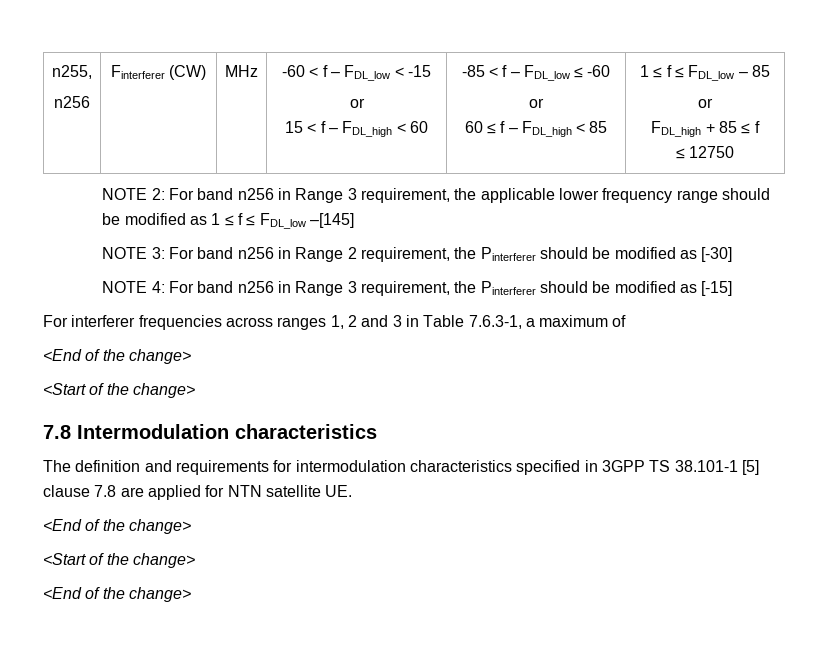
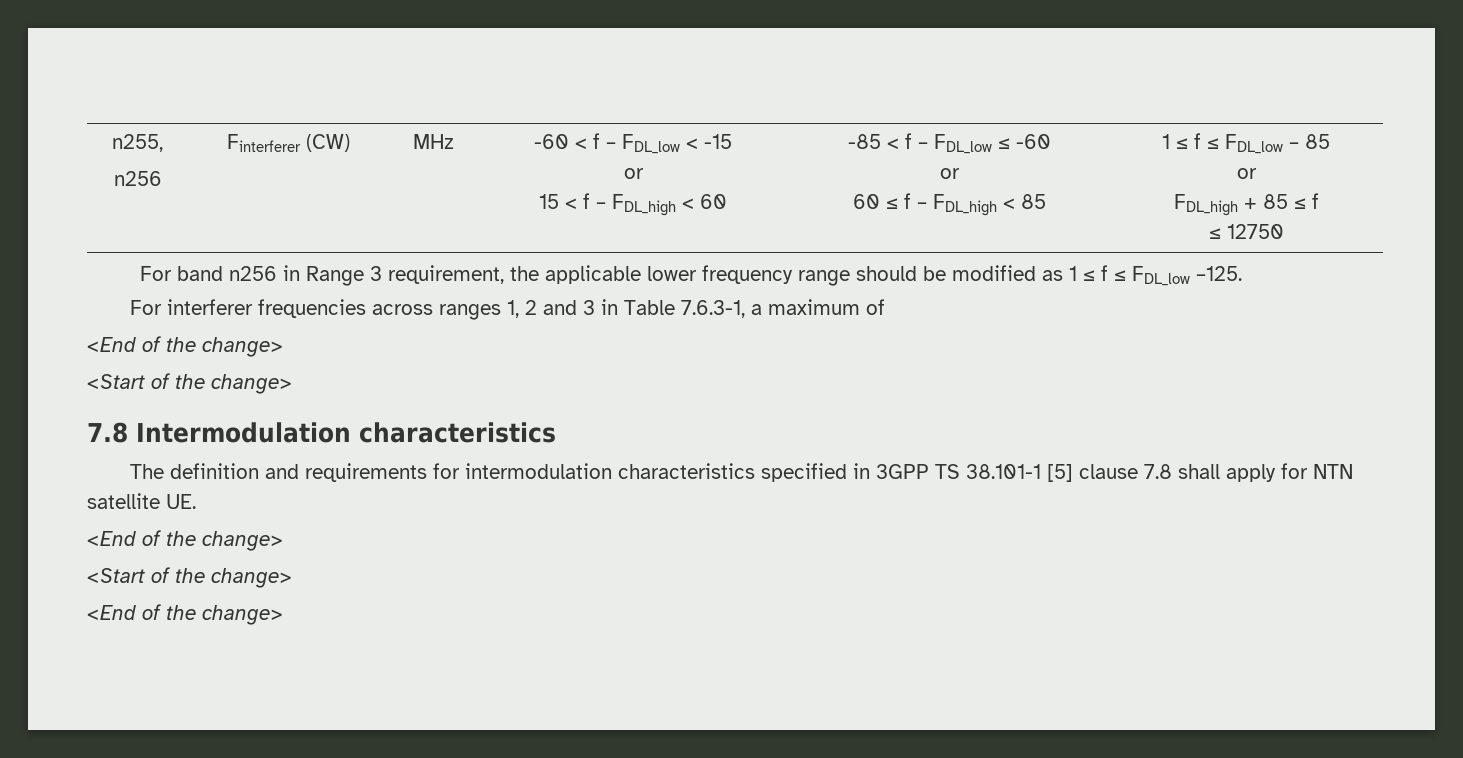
- NOTE 2: For band n256 in Range 3 requirement, the applicable lower frequency range should be modified as 1 ≤ f ≤ FDL_low –[145]
- NOTE 3: For band n256 in Range 2 requirement, the Pinterferer should be modified as [-30]
- NOTE 4: For band n256 in Range 3 requirement, the Pinterferer should be modified as [-15]
+ For band n256 in Range 3 requirement, the applicable lower frequency range should be modified as 1 ≤ f ≤ FDL_low –125.
- The definition and requirements for intermodulation characteristics specified in 3GPP TS 38.101-1 [5] clause 7.8 are applied for NTN satellite UE.
+ The definition and requirements for intermodulation characteristics specified in 3GPP TS 38.101-1 [5] clause 7.8 shall apply for NTN satellite UE.

